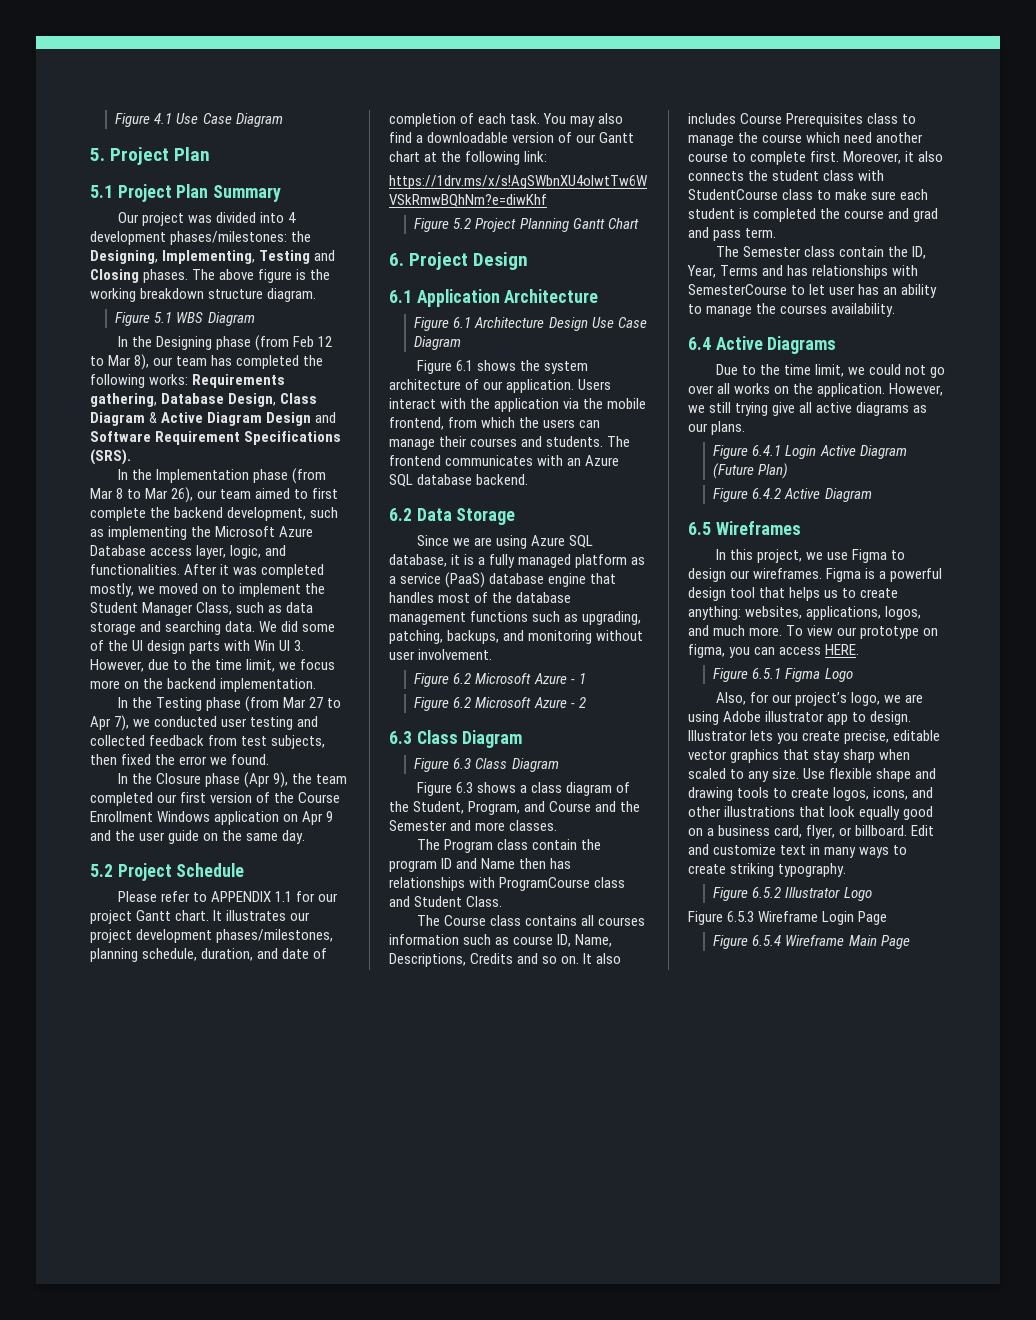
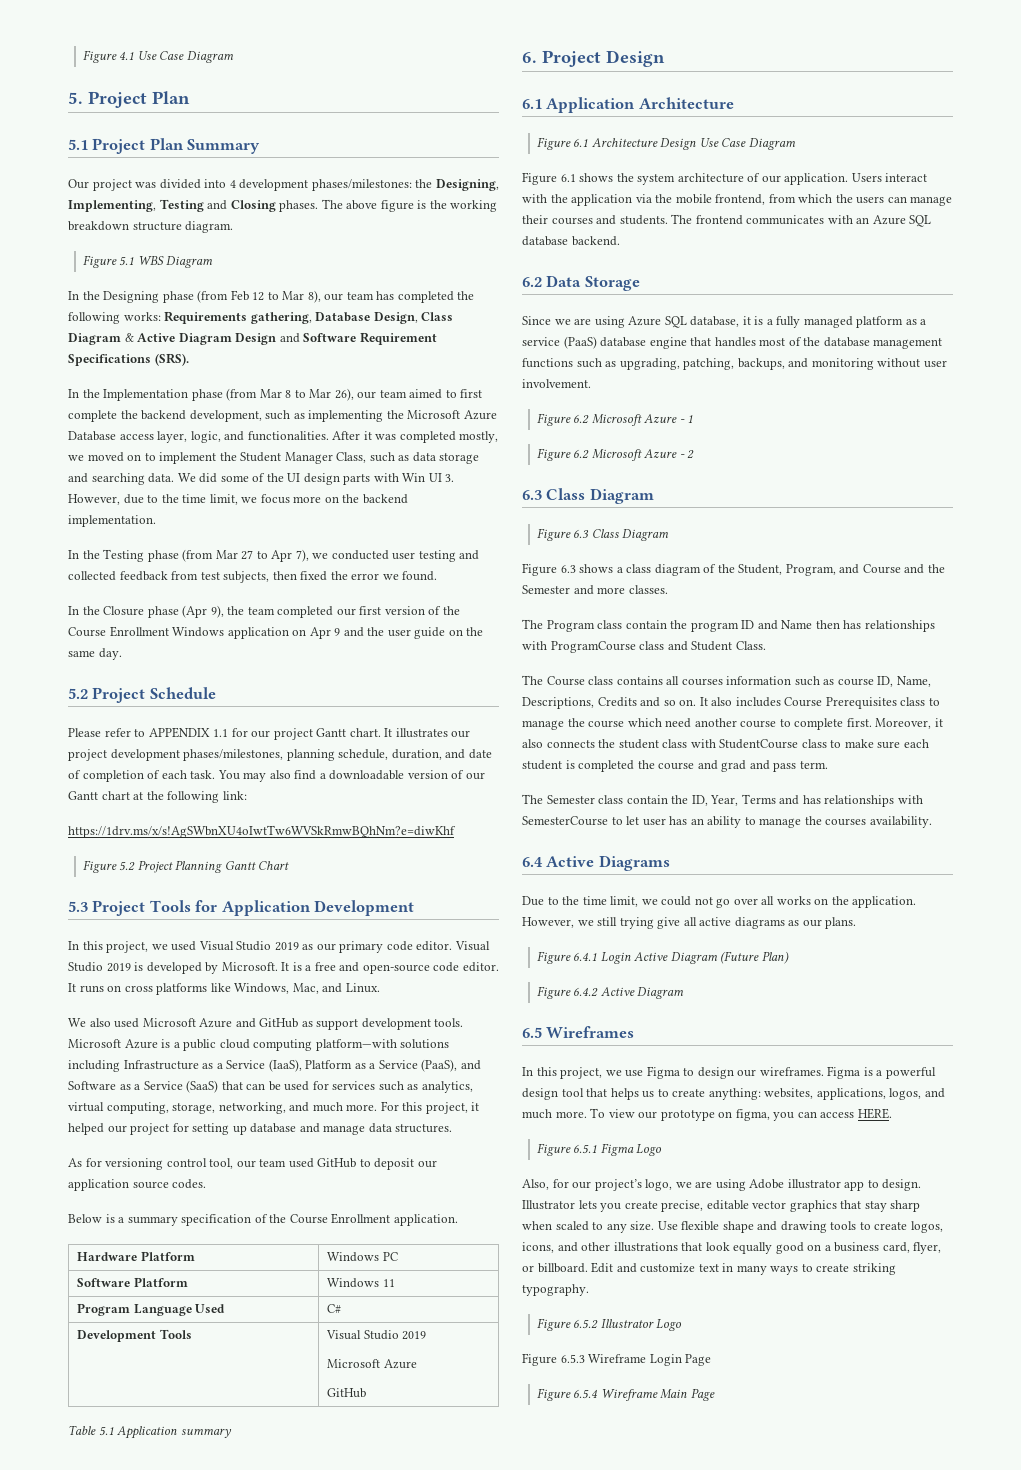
+ 5.3 Project Tools for Application Development
+ In this project, we used Visual Studio 2019 as our primary code editor. Visual Studio 2019 is developed by Microsoft. It is a free and open-source code editor. It runs on cross platforms like Windows, Mac, and Linux.
+ We also used Microsoft Azure and GitHub as support development tools. Microsoft Azure is a public cloud computing platform—with solutions including Infrastructure as a Service (IaaS), Platform as a Service (PaaS), and Software as a Service (SaaS) that can be used for services such as analytics, virtual computing, storage, networking, and much more. For this project, it helped our project for setting up database and manage data structures.
+ As for versioning control tool, our team used GitHub to deposit our application source codes.
+ Below is a summary specification of the Course Enrollment application.
+ Hardware Platform | Windows PC
+ Software Platform | Windows 11
+ Program Language Used | C#
+ Development Tools | Visual Studio 2019
+ Microsoft Azure
+ GitHub
+ Table 5.1 Application summary

